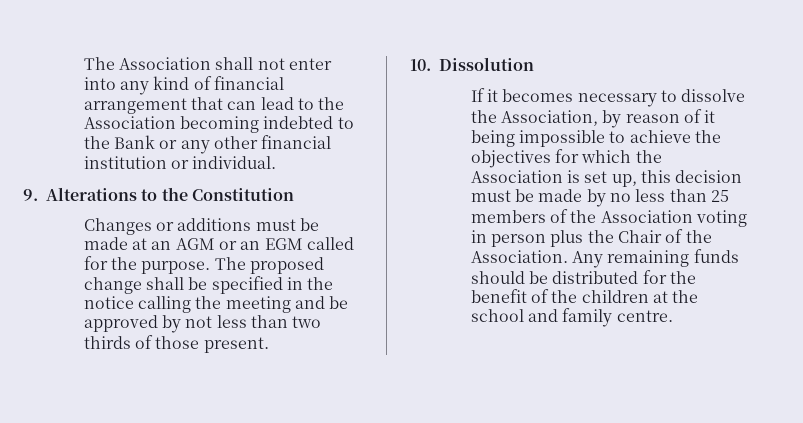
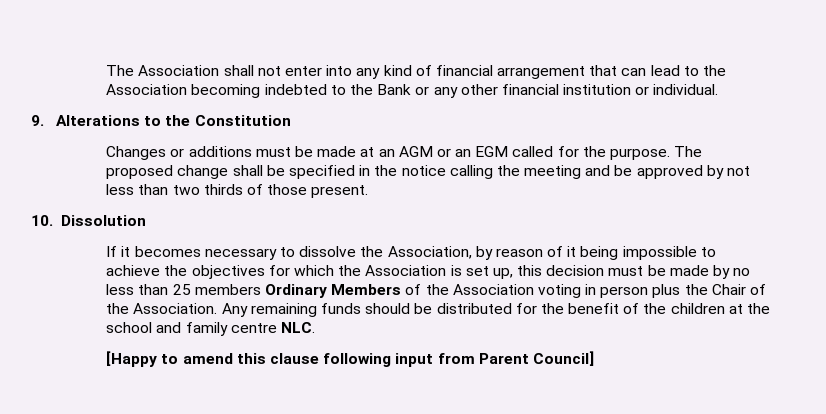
- If it becomes necessary to dissolve the Association, by reason of it being impossible to achieve the objectives for which the Association is set up, this decision must be made by no less than 25 members of the Association voting in person plus the Chair of the Association.
+ If it becomes necessary to dissolve the Association, by reason of it being impossible to achieve the objectives for which the Association is set up, this decision must be made by no less than 25 members Ordinary Members of the Association voting in person plus the Chair of the Association.
- Any remaining funds should be distributed for the benefit of the children at the school and family centre.
+ Any remaining funds should be distributed for the benefit of the children at the school and family centre NLC.
+ [Happy to amend this clause following input from Parent Council]

